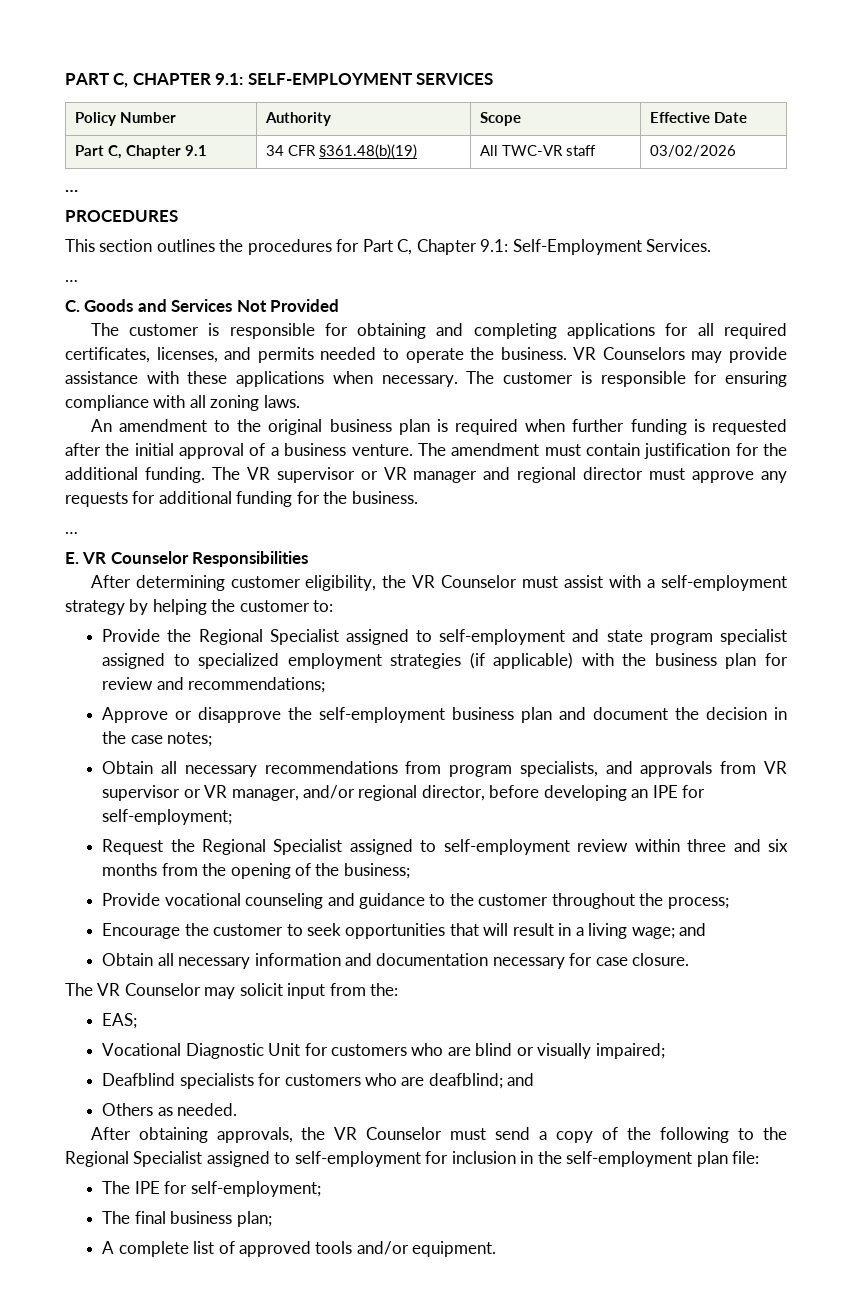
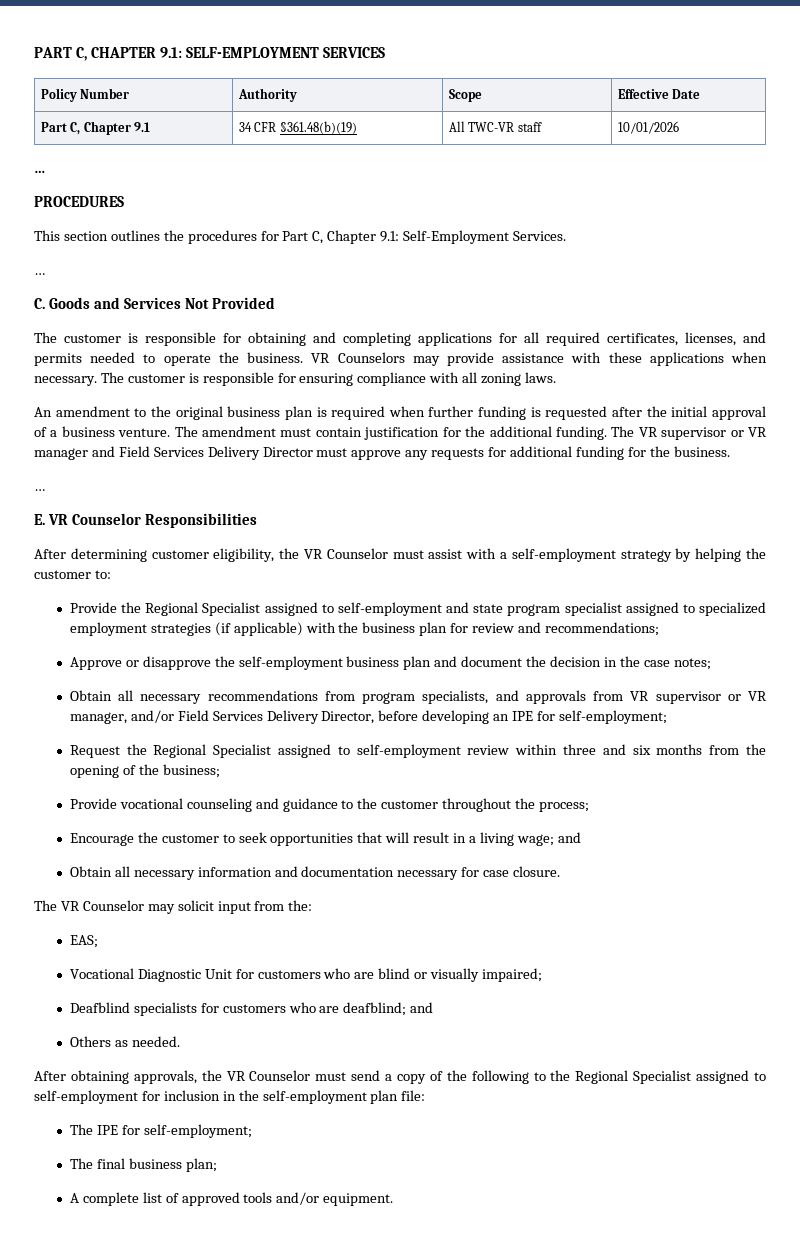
- Part C, Chapter 9.1 | 34 CFR §361.48(b)(19) | All TWC-VR staff | 03/02/2026
+ Part C, Chapter 9.1 | 34 CFR §361.48(b)(19) | All TWC-VR staff | 10/01/2026
- The VR supervisor or VR manager and regional director must approve any requests for additional funding for the business.
+ The VR supervisor or VR manager and Field Services Delivery Director must approve any requests for additional funding for the business.
- Obtain all necessary recommendations from program specialists, and approvals from VR supervisor or VR manager, and/or regional director, before developing an IPE for self-employment;
+ Obtain all necessary recommendations from program specialists, and approvals from VR supervisor or VR manager, and/or Field Services Delivery Director, before developing an IPE for self-employment;

